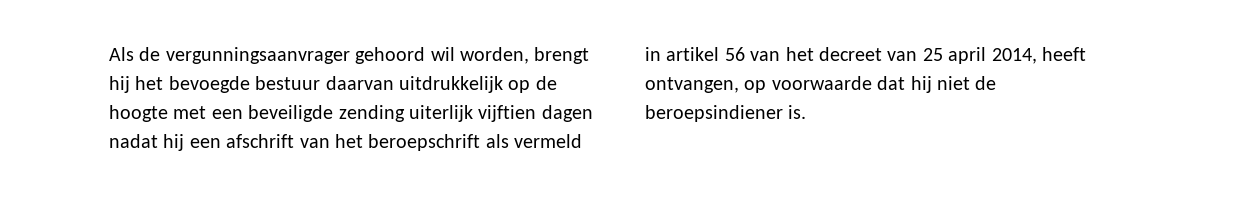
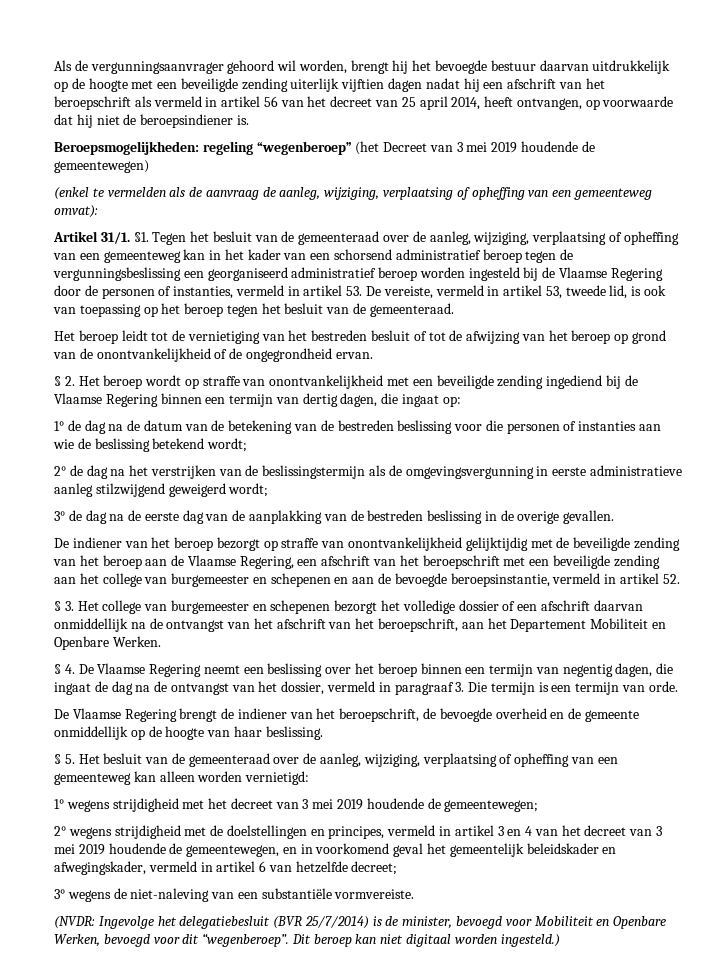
+ Beroepsmogelijkheden: regeling “wegenberoep” (het Decreet van 3 mei 2019 houdende de gemeentewegen)
+ (enkel te vermelden als de aanvraag de aanleg, wijziging, verplaatsing of opheffing van een gemeenteweg omvat):
+ Artikel 31/1. §1. Tegen het besluit van de gemeenteraad over de aanleg, wijziging, verplaatsing of opheffing van een gemeenteweg kan in het kader van een schorsend administratief beroep tegen de vergunningsbeslissing een georganiseerd administratief beroep worden ingesteld bij de Vlaamse Regering door de personen of instanties, vermeld in artikel 53. De vereiste, vermeld in artikel 53, tweede lid, is ook van toepassing op het beroep tegen het besluit van de gemeenteraad.
+ Het beroep leidt tot de vernietiging van het bestreden besluit of tot de afwijzing van het beroep op grond van de onontvankelijkheid of de ongegrondheid ervan.
+ § 2. Het beroep wordt op straffe van onontvankelijkheid met een beveiligde zending ingediend bij de Vlaamse Regering binnen een termijn van dertig dagen, die ingaat op:
+ 1° de dag na de datum van de betekening van de bestreden beslissing voor die personen of instanties aan wie de beslissing betekend wordt;
+ 2° de dag na het verstrijken van de beslissingstermijn als de omgevingsvergunning in eerste administratieve aanleg stilzwijgend geweigerd wordt;
+ 3° de dag na de eerste dag van de aanplakking van de bestreden beslissing in de overige gevallen.
+ De indiener van het beroep bezorgt op straffe van onontvankelijkheid gelijktijdig met de beveiligde zending van het beroep aan de Vlaamse Regering, een afschrift van het beroepschrift met een beveiligde zending aan het college van burgemeester en schepenen en aan de bevoegde beroepsinstantie, vermeld in artikel 52.
+ § 3. Het college van burgemeester en schepenen bezorgt het volledige dossier of een afschrift daarvan onmiddellijk na de ontvangst van het afschrift van het beroepschrift, aan het Departement Mobiliteit en Openbare Werken.
+ § 4. De Vlaamse Regering neemt een beslissing over het beroep binnen een termijn van negentig dagen, die ingaat de dag na de ontvangst van het dossier, vermeld in paragraaf 3. Die termijn is een termijn van orde.
+ De Vlaamse Regering brengt de indiener van het beroepschrift, de bevoegde overheid en de gemeente onmiddellijk op de hoogte van haar beslissing.
+ § 5. Het besluit van de gemeenteraad over de aanleg, wijziging, verplaatsing of opheffing van een gemeenteweg kan alleen worden vernietigd:
+ 1° wegens strijdigheid met het decreet van 3 mei 2019 houdende de gemeentewegen;
+ 2° wegens strijdigheid met de doelstellingen en principes, vermeld in artikel 3 en 4 van het decreet van 3 mei 2019 houdende de gemeentewegen, en in voorkomend geval het gemeentelijk beleidskader en afwegingskader, vermeld in artikel 6 van hetzelfde decreet;
+ 3° wegens de niet-naleving van een substantiële vormvereiste.
+ (NVDR: Ingevolge het delegatiebesluit (BVR 25/7/2014) is de minister, bevoegd voor Mobiliteit en Openbare Werken, bevoegd voor dit “wegenberoep”. Dit beroep kan niet digitaal worden ingesteld.)

